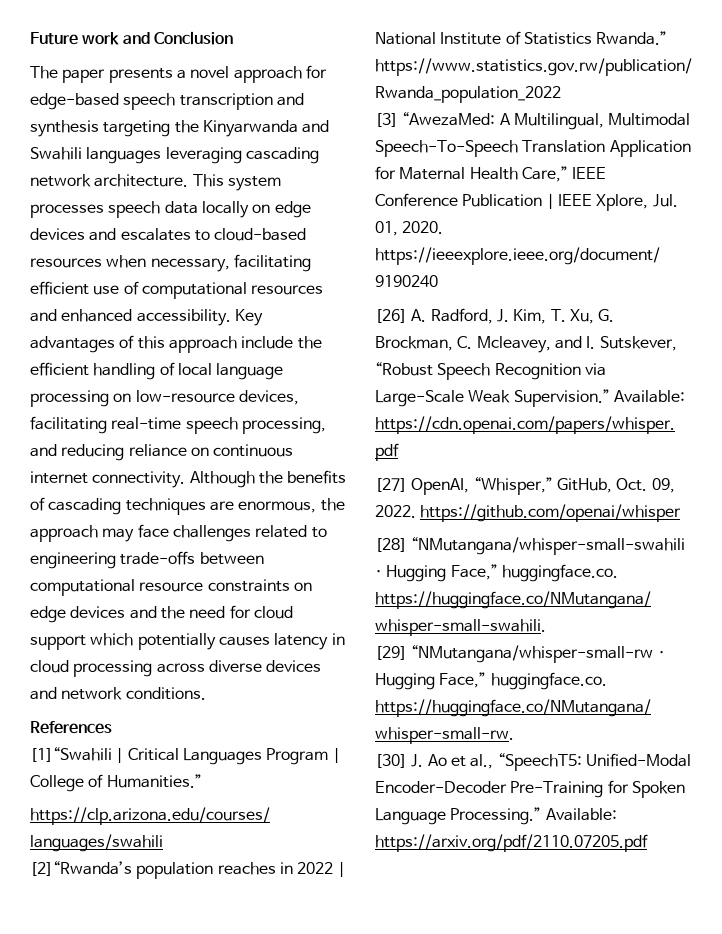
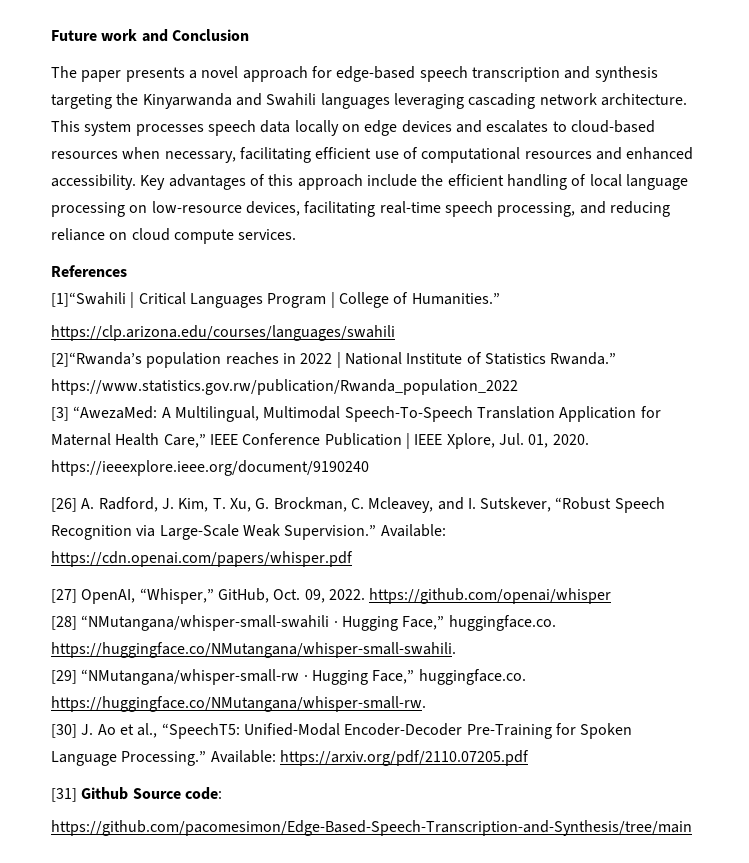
- Key advantages of this approach include the efficient handling of local language processing on low-resource devices, facilitating real-time speech processing, and reducing reliance on continuous internet connectivity. Although the benefits of cascading techniques are enormous, the approach may face challenges related to engineering trade-offs between computational resource constraints on edge devices and the need for cloud support which potentially causes latency in cloud processing across diverse devices and network conditions.
+ Key advantages of this approach include the efficient handling of local language processing on low-resource devices, facilitating real-time speech processing, and reducing reliance on cloud compute services.
+ [31] Github Source code:
+ https://github.com/pacomesimon/Edge-Based-Speech-Transcription-and-Synthesis/tree/main

